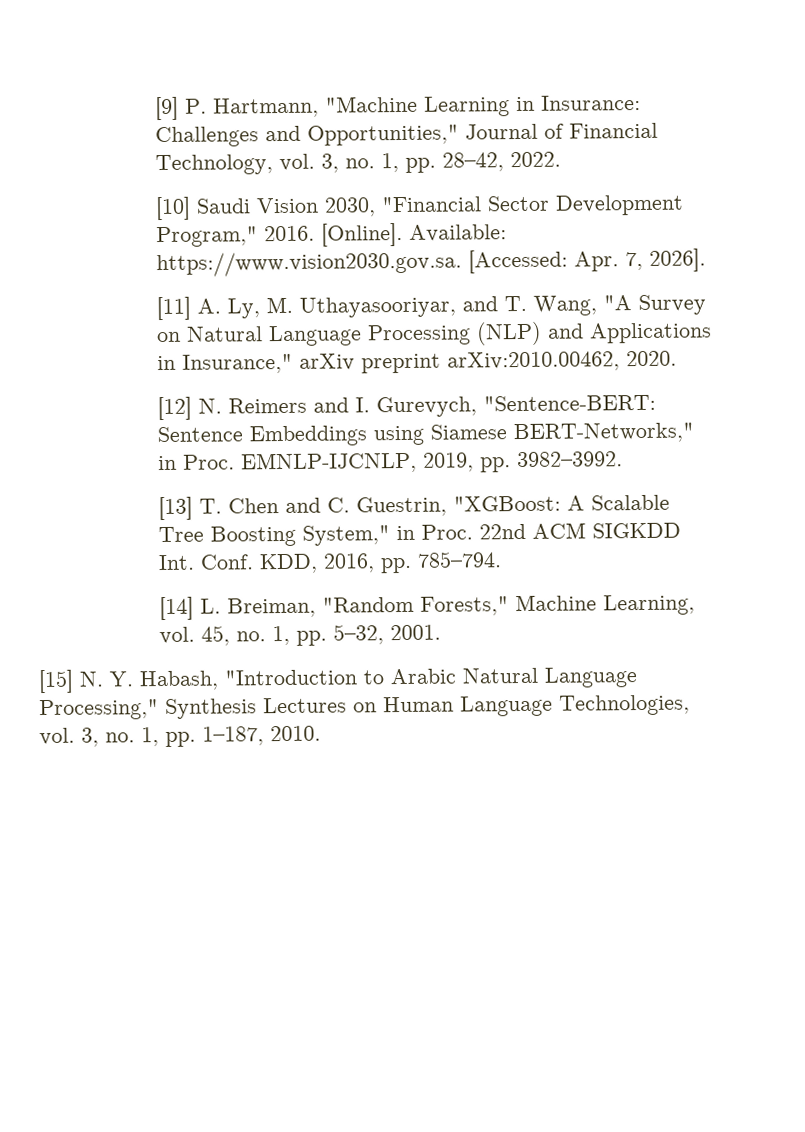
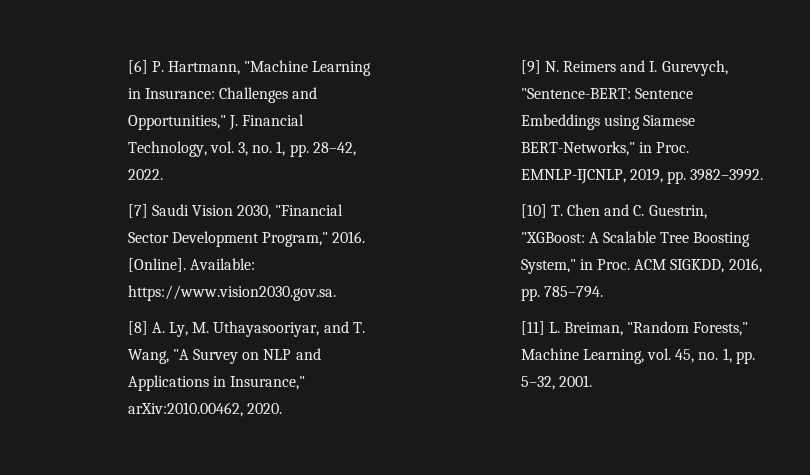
- [9] P. Hartmann, "Machine Learning in Insurance: Challenges and Opportunities," Journal of Financial Technology, vol. 3, no. 1, pp. 28–42, 2022.
+ [6] P. Hartmann, "Machine Learning in Insurance: Challenges and Opportunities," J. Financial Technology, vol. 3, no. 1, pp. 28–42, 2022.
- [10] Saudi Vision 2030, "Financial Sector Development Program," 2016.
+ [7] Saudi Vision 2030, "Financial Sector Development Program," 2016.
- Available: https://www.vision2030.gov.sa. [Accessed: Apr. 7, 2026].
- [11] A. Ly, M. Uthayasooriyar, and T. Wang, "A Survey on Natural Language Processing (NLP) and Applications in Insurance," arXiv preprint arXiv:2010.00462, 2020.
+ Available: https://www.vision2030.gov.sa.
+ [8] A. Ly, M. Uthayasooriyar, and T. Wang, "A Survey on NLP and Applications in Insurance," arXiv:2010.00462, 2020.
- [12] N. Reimers and I. Gurevych, "Sentence-BERT: Sentence Embeddings using Siamese BERT-Networks," in Proc.
+ [9] N. Reimers and I. Gurevych, "Sentence-BERT: Sentence Embeddings using Siamese BERT-Networks," in Proc.
- [13] T. Chen and C. Guestrin, "XGBoost: A Scalable Tree Boosting System," in Proc.
+ [10] T. Chen and C. Guestrin, "XGBoost: A Scalable Tree Boosting System," in Proc.
- 22nd ACM SIGKDD Int. Conf. KDD, 2016, pp. 785–794.
+ ACM SIGKDD, 2016, pp. 785–794.
- [14] L. Breiman, "Random Forests," Machine Learning, vol. 45, no. 1, pp. 5–32, 2001.
+ [11] L. Breiman, "Random Forests," Machine Learning, vol. 45, no. 1, pp. 5–32, 2001.
- [15] N. Y. Habash, "Introduction to Arabic Natural Language Processing," Synthesis Lectures on Human Language Technologies, vol. 3, no. 1, pp. 1–187, 2010.

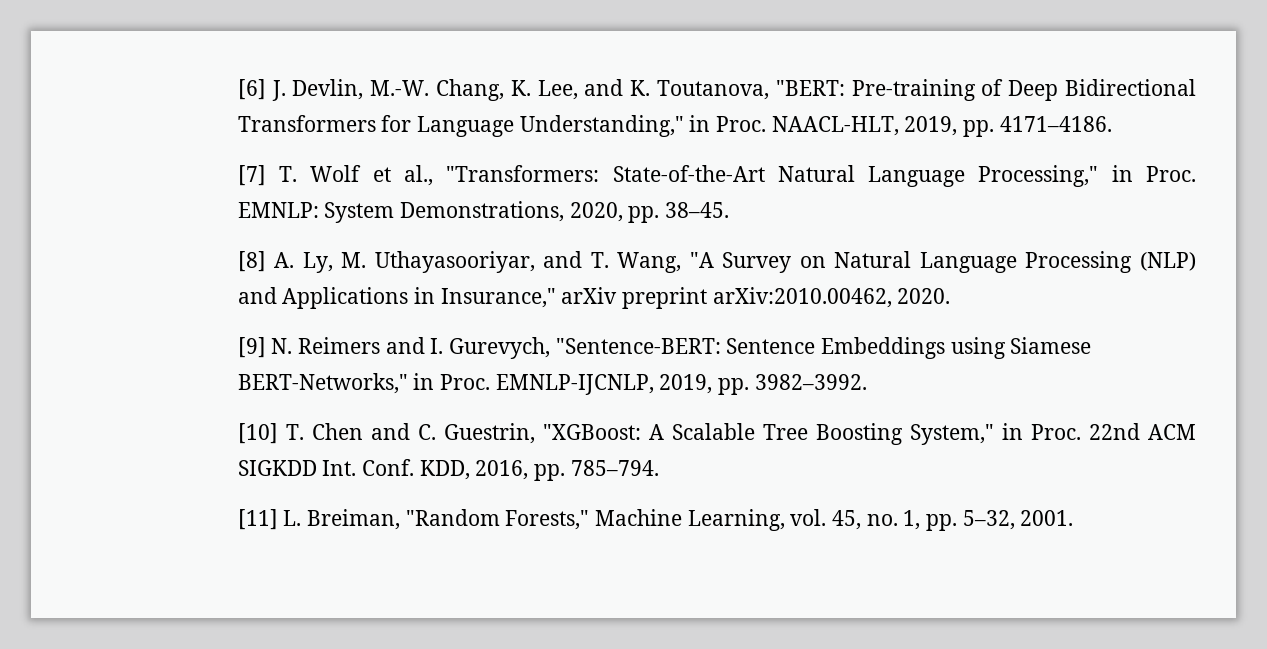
- [6] P. Hartmann, "Machine Learning in Insurance: Challenges and Opportunities," J. Financial Technology, vol. 3, no. 1, pp. 28–42, 2022.
- [7] Saudi Vision 2030, "Financial Sector Development Program," 2016. [Online]. Available: https://www.vision2030.gov.sa.
+ [6] J. Devlin, M.-W. Chang, K. Lee, and K. Toutanova, "BERT: Pre-training of Deep Bidirectional Transformers for Language Understanding," in Proc. NAACL-HLT, 2019, pp. 4171–4186.
+ [7] T. Wolf et al., "Transformers: State-of-the-Art Natural Language Processing," in Proc. EMNLP: System Demonstrations, 2020, pp. 38–45.
- [8] A. Ly, M. Uthayasooriyar, and T. Wang, "A Survey on NLP and Applications in Insurance," arXiv:2010.00462, 2020.
+ [8] A. Ly, M. Uthayasooriyar, and T. Wang, "A Survey on Natural Language Processing (NLP) and Applications in Insurance," arXiv preprint arXiv:2010.00462, 2020.
- ACM SIGKDD, 2016, pp. 785–794.
+ 22nd ACM SIGKDD Int. Conf. KDD, 2016, pp. 785–794.

